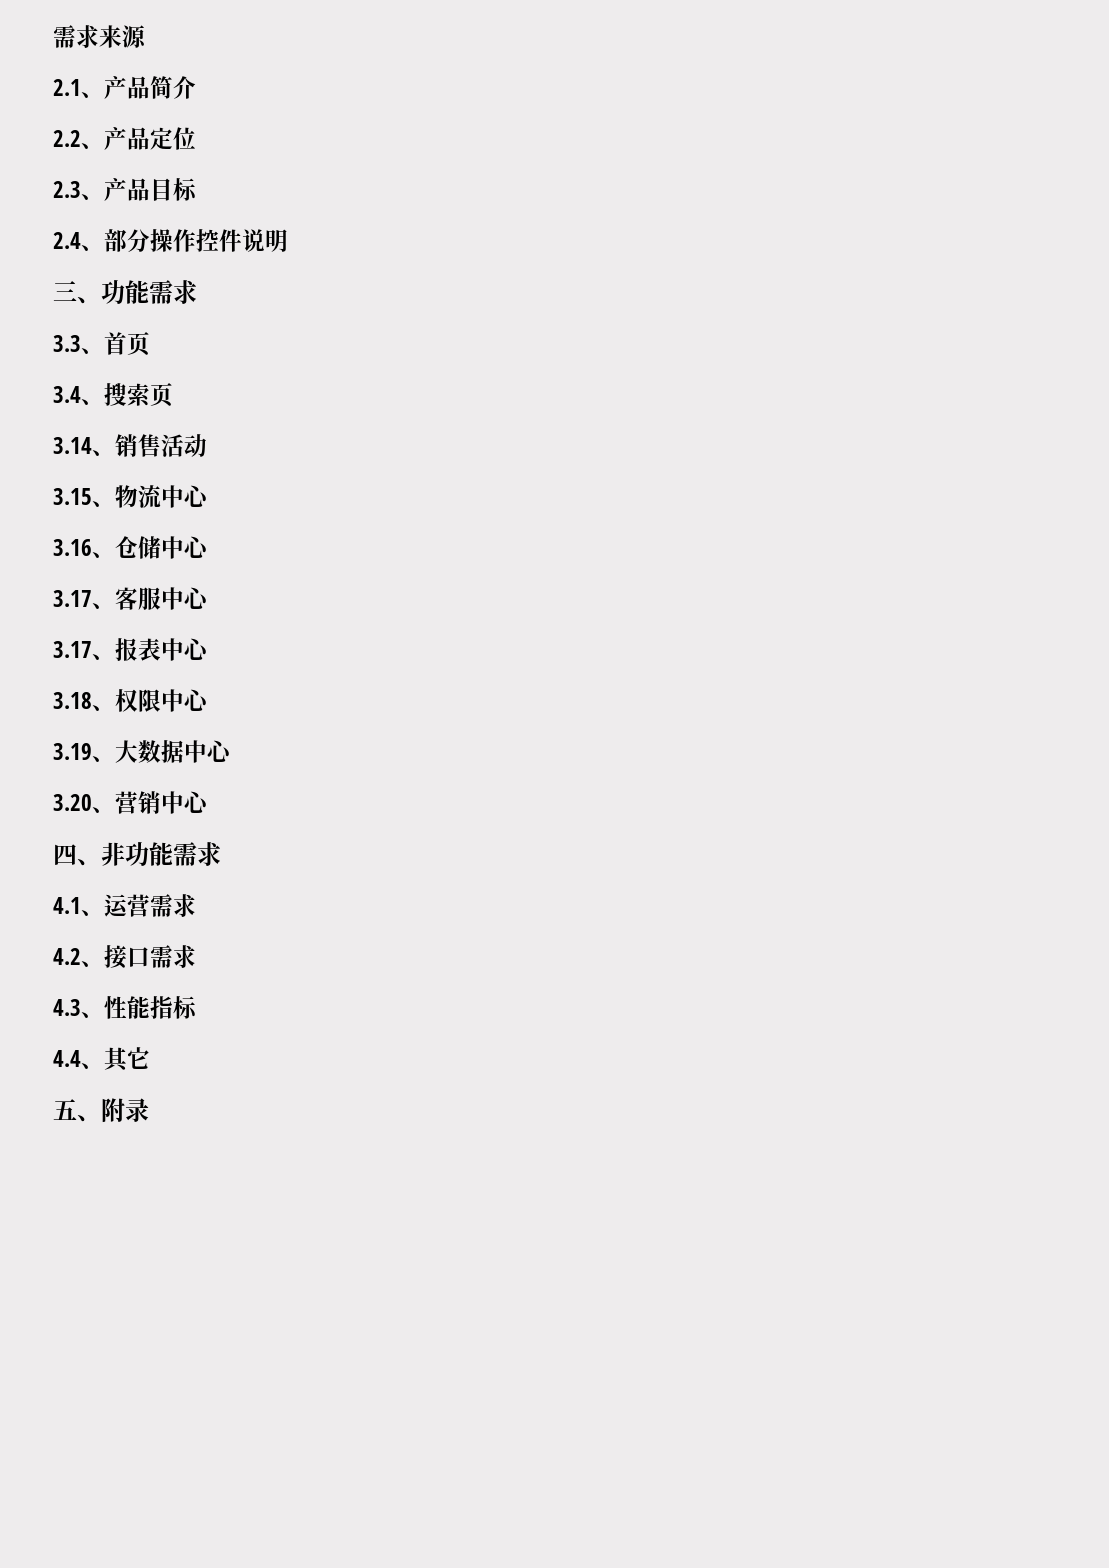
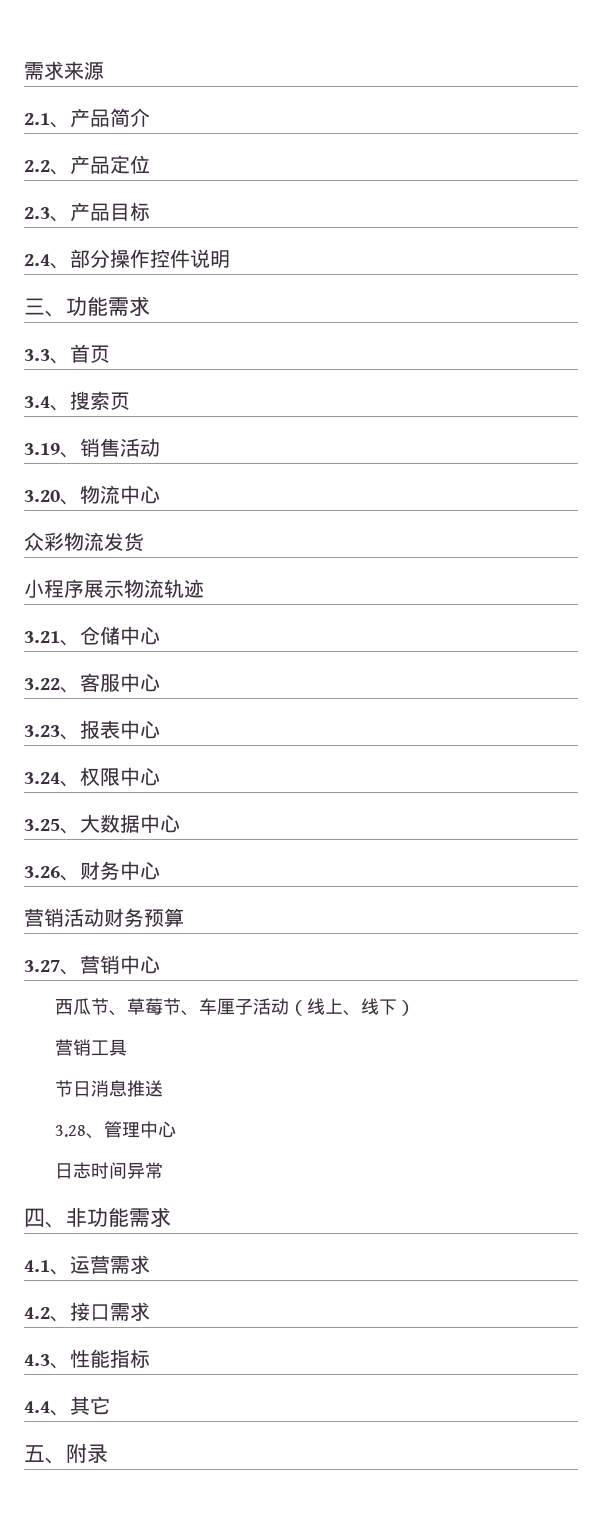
- 3.14、销售活动
+ 3.19、销售活动
- 3.15、物流中心
+ 3.20、物流中心
- 3.16、仓储中心
+ 众彩物流发货
+ 小程序展示物流轨迹
+ 3.21、仓储中心
- 3.17、客服中心
+ 3.22、客服中心
- 3.17、报表中心
+ 3.23、报表中心
- 3.18、权限中心
+ 3.24、权限中心
- 3.19、大数据中心
+ 3.25、大数据中心
- 3.20、营销中心
+ 3.26、财务中心
+ 营销活动财务预算
+ 3.27、营销中心
+ 西瓜节、草莓节、车厘子活动（线上、线下）
+ 营销工具
+ 节日消息推送
+ 3.28、管理中心
+ 日志时间异常

